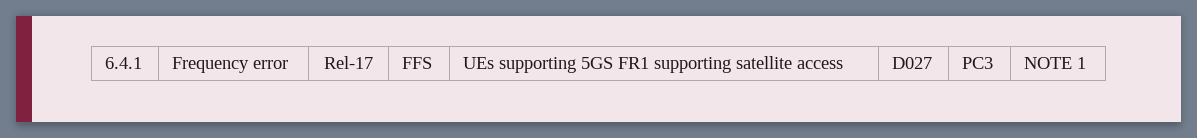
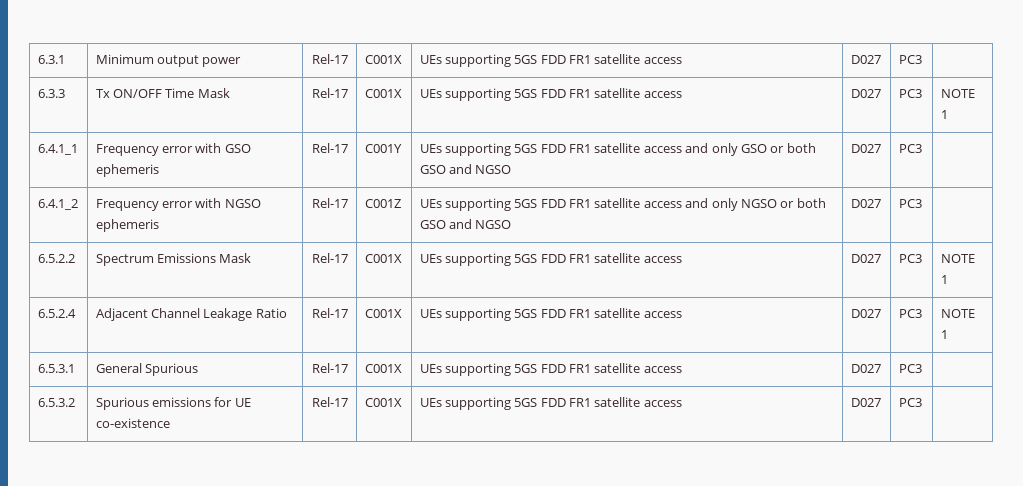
- 6.4.1 | Frequency error | Rel-17 | FFS | UEs supporting 5GS FR1 supporting satellite access | D027 | PC3 | NOTE 1
+ 6.3.1 | Minimum output power | Rel-17 | C001X | UEs supporting 5GS FDD FR1 satellite access | D027 | PC3 |
+ 6.3.3 | Tx ON/OFF Time Mask | Rel-17 | C001X | UEs supporting 5GS FDD FR1 satellite access | D027 | PC3 | NOTE 1
+ 6.4.1_1 | Frequency error with GSO ephemeris | Rel-17 | C001Y | UEs supporting 5GS FDD FR1 satellite access and only GSO or both GSO and NGSO | D027 | PC3 |
+ 6.4.1_2 | Frequency error with NGSO ephemeris | Rel-17 | C001Z | UEs supporting 5GS FDD FR1 satellite access and only NGSO or both GSO and NGSO | D027 | PC3 |
+ 6.5.2.2 | Spectrum Emissions Mask | Rel-17 | C001X | UEs supporting 5GS FDD FR1 satellite access | D027 | PC3 | NOTE 1
+ 6.5.2.4 | Adjacent Channel Leakage Ratio | Rel-17 | C001X | UEs supporting 5GS FDD FR1 satellite access | D027 | PC3 | NOTE 1
+ 6.5.3.1 | General Spurious | Rel-17 | C001X | UEs supporting 5GS FDD FR1 satellite access | D027 | PC3 |
+ 6.5.3.2 | Spurious emissions for UE co-existence | Rel-17 | C001X | UEs supporting 5GS FDD FR1 satellite access | D027 | PC3 |

